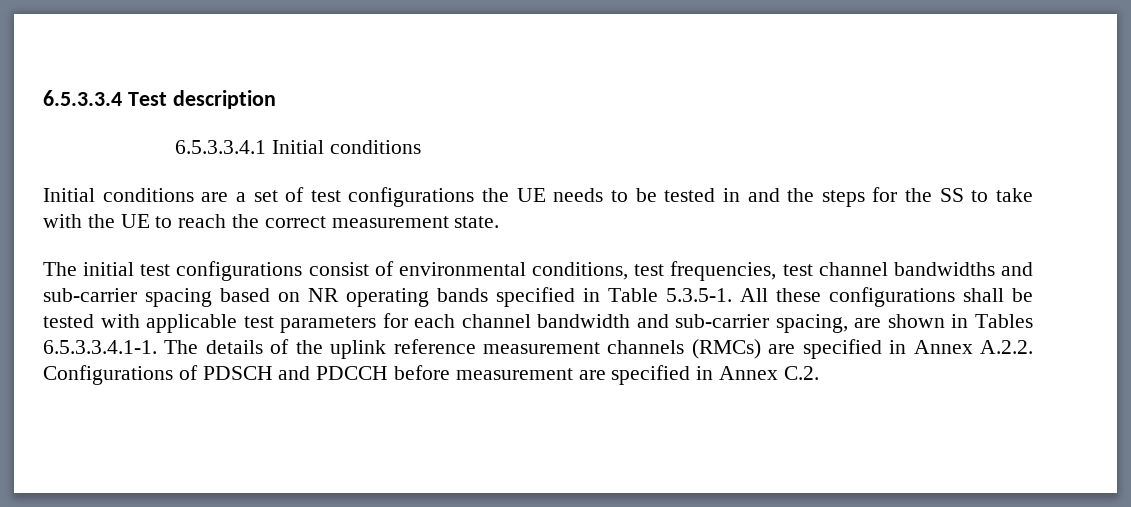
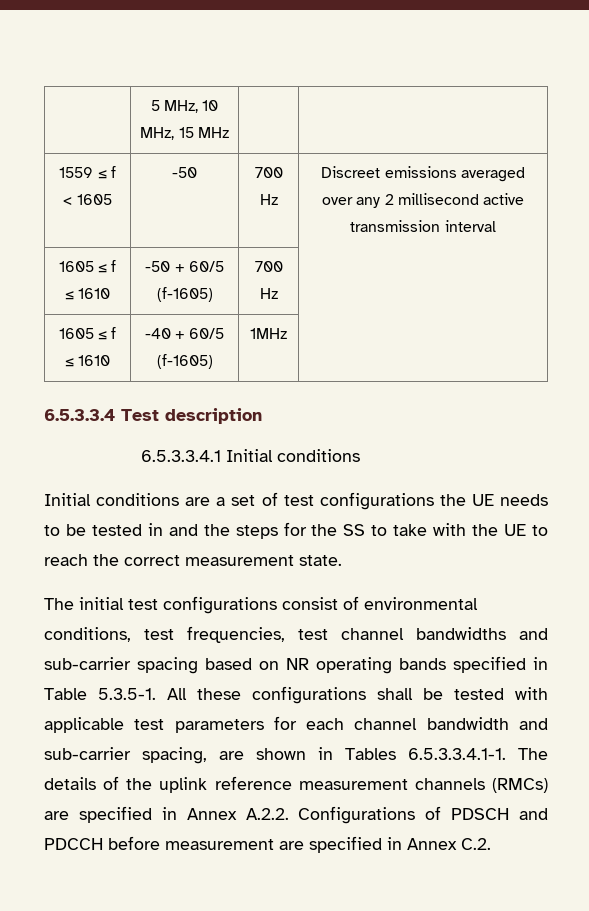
+ | 5 MHz, 10 MHz, 15 MHz | |
+ 1559 ≤ f < 1605 | -50 | 700 Hz | Discreet emissions averaged over any 2 millisecond active transmission interval
+ 1605 ≤ f ≤ 1610 | -50 + 60/5 (f-1605) | 700 Hz |
+ 1605 ≤ f ≤ 1610 | -40 + 60/5 (f-1605) | 1MHz |

